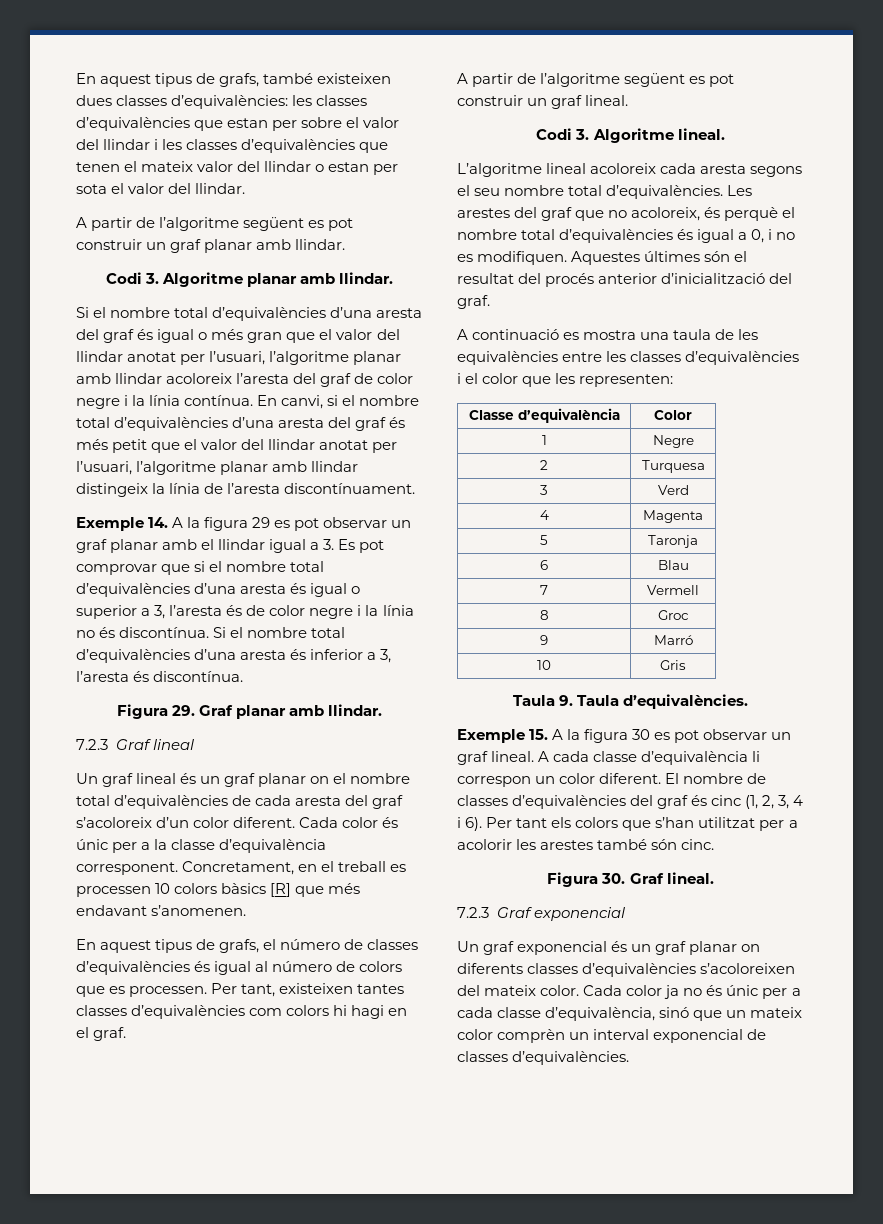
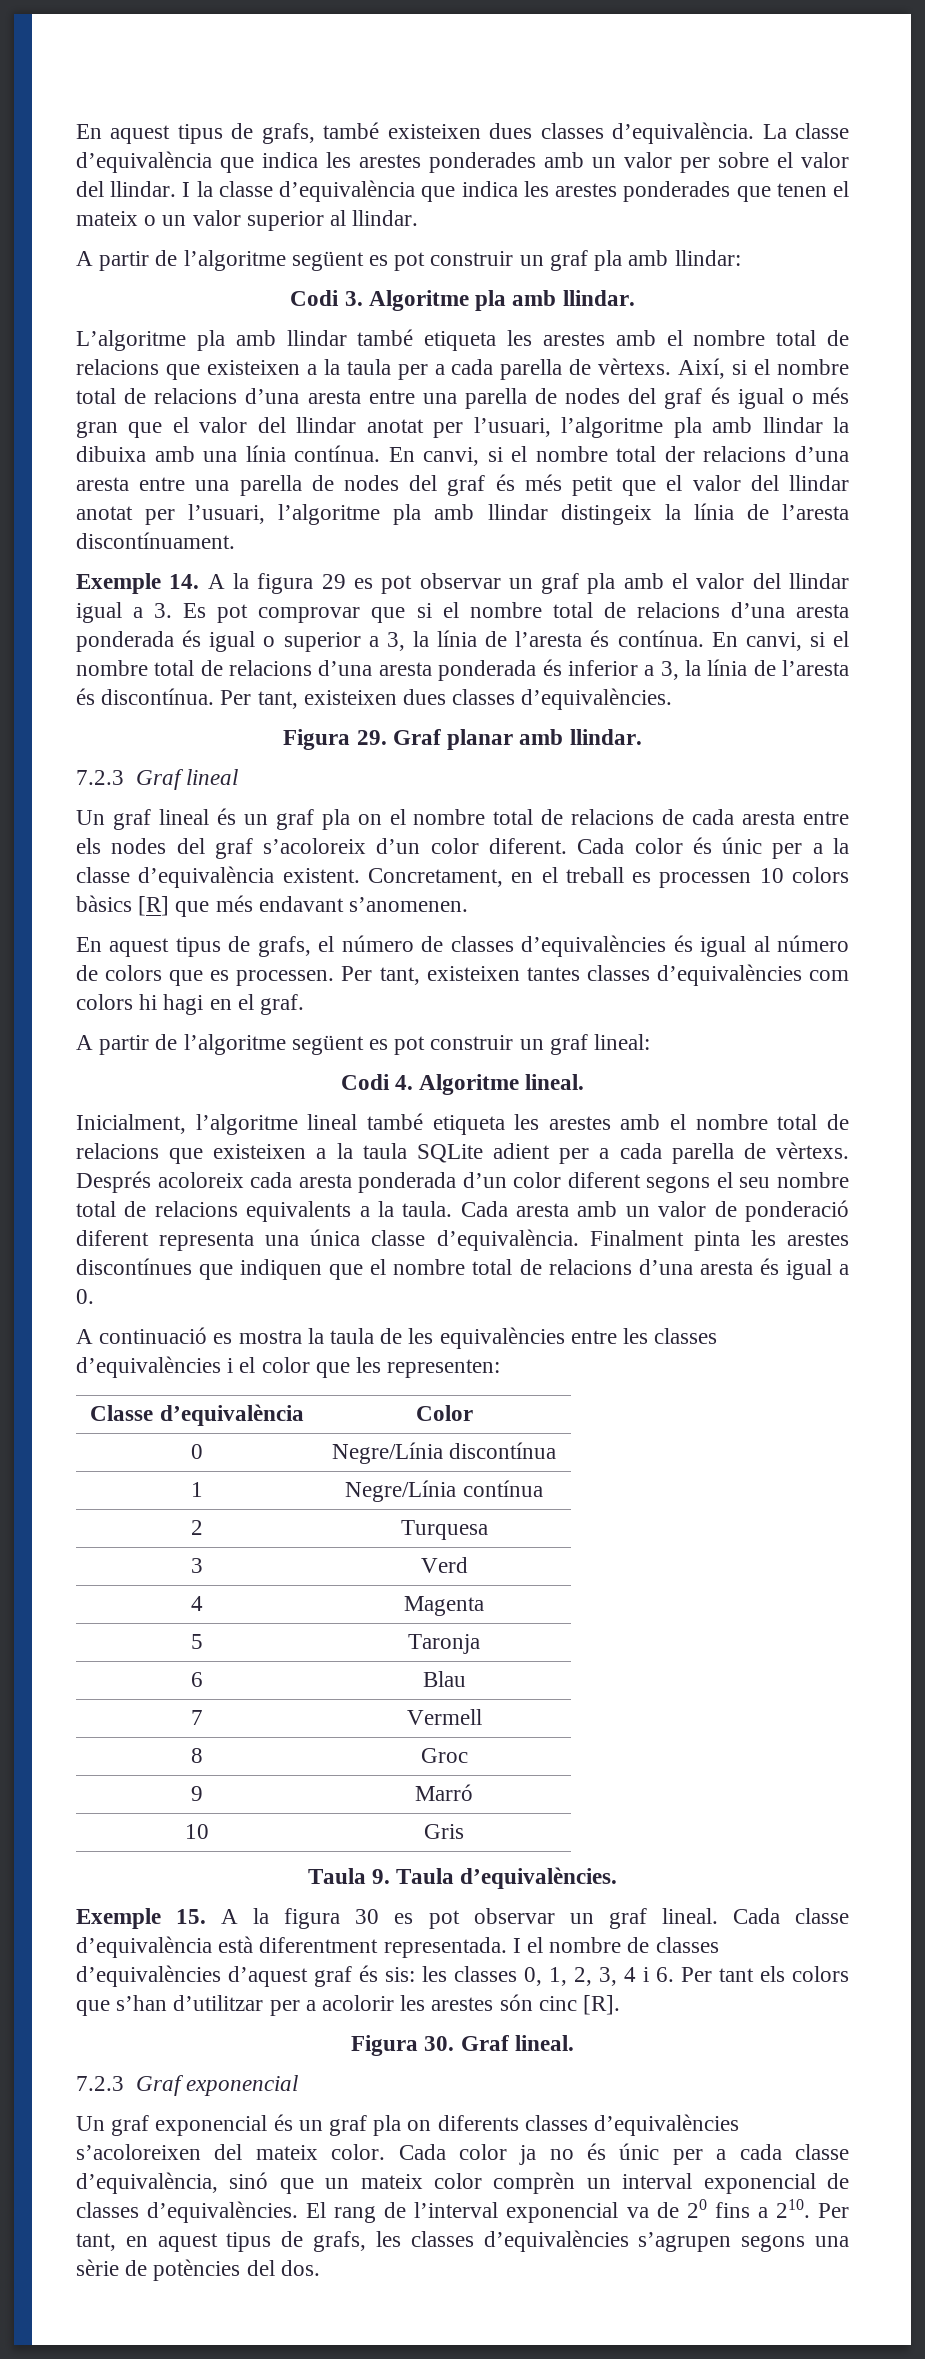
- En aquest tipus de grafs, també existeixen dues classes d’equivalències: les classes d’equivalències que estan per sobre el valor del llindar i les classes d’equivalències que tenen el mateix valor del llindar o estan per sota el valor del llindar.
+ En aquest tipus de grafs, també existeixen dues classes d’equivalència. La classe d’equivalència que indica les arestes ponderades amb un valor per sobre el valor del llindar. I la classe d’equivalència que indica les arestes ponderades que tenen el mateix o un valor superior al llindar.
- A partir de l’algoritme següent es pot construir un graf planar amb llindar.
- Codi 3. Algoritme planar amb llindar.
- Si el nombre total d’equivalències d’una aresta del graf és igual o més gran que el valor del llindar anotat per l’usuari, l’algoritme planar amb llindar acoloreix l’aresta del graf de color negre i la línia contínua.
+ A partir de l’algoritme següent es pot construir un graf pla amb llindar:
+ Codi 3. Algoritme pla amb llindar.
+ L’algoritme pla amb llindar també etiqueta les arestes amb el nombre total de relacions que existeixen a la taula per a cada parella de vèrtexs. Així, si el nombre total de relacions d’una aresta entre una parella de nodes del graf és igual o més gran que el valor del llindar anotat per l’usuari, l’algoritme pla amb llindar la dibuixa amb una línia contínua.
- En canvi, si el nombre total d’equivalències d’una aresta del graf és més petit que el valor del llindar anotat per l’usuari, l’algoritme planar amb llindar distingeix la línia de l’aresta discontínuament.
+ En canvi, si el nombre total der relacions d’una aresta entre una parella de nodes del graf és més petit que el valor del llindar anotat per l’usuari, l’algoritme pla amb llindar distingeix la línia de l’aresta discontínuament.
- Exemple 14. A la figura 29 es pot observar un graf planar amb el llindar igual a 3. Es pot comprovar que si el nombre total d’equivalències d’una aresta és igual o superior a 3, l’aresta és de color negre i la línia no és discontínua. Si el nombre total d’equivalències d’una aresta és inferior a 3, l’aresta és discontínua.
+ Exemple 14. A la figura 29 es pot observar un graf pla amb el valor del llindar igual a 3. Es pot comprovar que si el nombre total de relacions d’una aresta ponderada és igual o superior a 3, la línia de l’aresta és contínua. En canvi, si el nombre total de relacions d’una aresta ponderada és inferior a 3, la línia de l’aresta és discontínua. Per tant, existeixen dues classes d’equivalències.
- Un graf lineal és un graf planar on el nombre total d’equivalències de cada aresta del graf s’acoloreix d’un color diferent.
+ Un graf lineal és un graf pla on el nombre total de relacions de cada aresta entre els nodes del graf s’acoloreix d’un color diferent.
- Cada color és únic per a la classe d’equivalència corresponent.
+ Cada color és únic per a la classe d’equivalència existent.
- A partir de l’algoritme següent es pot construir un graf lineal.
- Codi 3. Algoritme lineal.
+ A partir de l’algoritme següent es pot construir un graf lineal:
+ Codi 4. Algoritme lineal.
- L’algoritme lineal acoloreix cada aresta segons el seu nombre total d’equivalències. Les arestes del graf que no acoloreix, és perquè el nombre total d’equivalències és igual a 0, i no es modifiquen. Aquestes últimes són el resultat del procés anterior d’inicialització del graf.
+ Inicialment, l’algoritme lineal també etiqueta les arestes amb el nombre total de relacions que existeixen a la taula SQLite adient per a cada parella de vèrtexs. Després acoloreix cada aresta ponderada d’un color diferent segons el seu nombre total de relacions equivalents a la taula. Cada aresta amb un valor de ponderació diferent representa una única classe d’equivalència. Finalment pinta les arestes discontínues que indiquen que el nombre total de relacions d’una aresta és igual a 0.
- A continuació es mostra una taula de les equivalències entre les classes d’equivalències i el color que les representen:
+ A continuació es mostra la taula de les equivalències entre les classes d’equivalències i el color que les representen:
+ 0 | Negre/Línia discontínua
- 1 | Negre
+ 1 | Negre/Línia contínua
- A cada classe d’equivalència li correspon un color diferent. El nombre de classes d’equivalències del graf és cinc (1, 2, 3, 4 i 6). Per tant els colors que s’han utilitzat per a acolorir les arestes també són cinc.
+ Cada classe d’equivalència està diferentment representada. I el nombre de classes d’equivalències d’aquest graf és sis: les classes 0, 1, 2, 3, 4 i 6. Per tant els colors que s’han d’utilitzar per a acolorir les arestes són cinc [R].
- Un graf exponencial és un graf planar on diferents classes d’equivalències s’acoloreixen del mateix color.
+ Un graf exponencial és un graf pla on diferents classes d’equivalències s’acoloreixen del mateix color.
+ El rang de l’interval exponencial va de 20 fins a 210. Per tant, en aquest tipus de grafs, les classes d’equivalències s’agrupen segons una sèrie de potències del dos.

